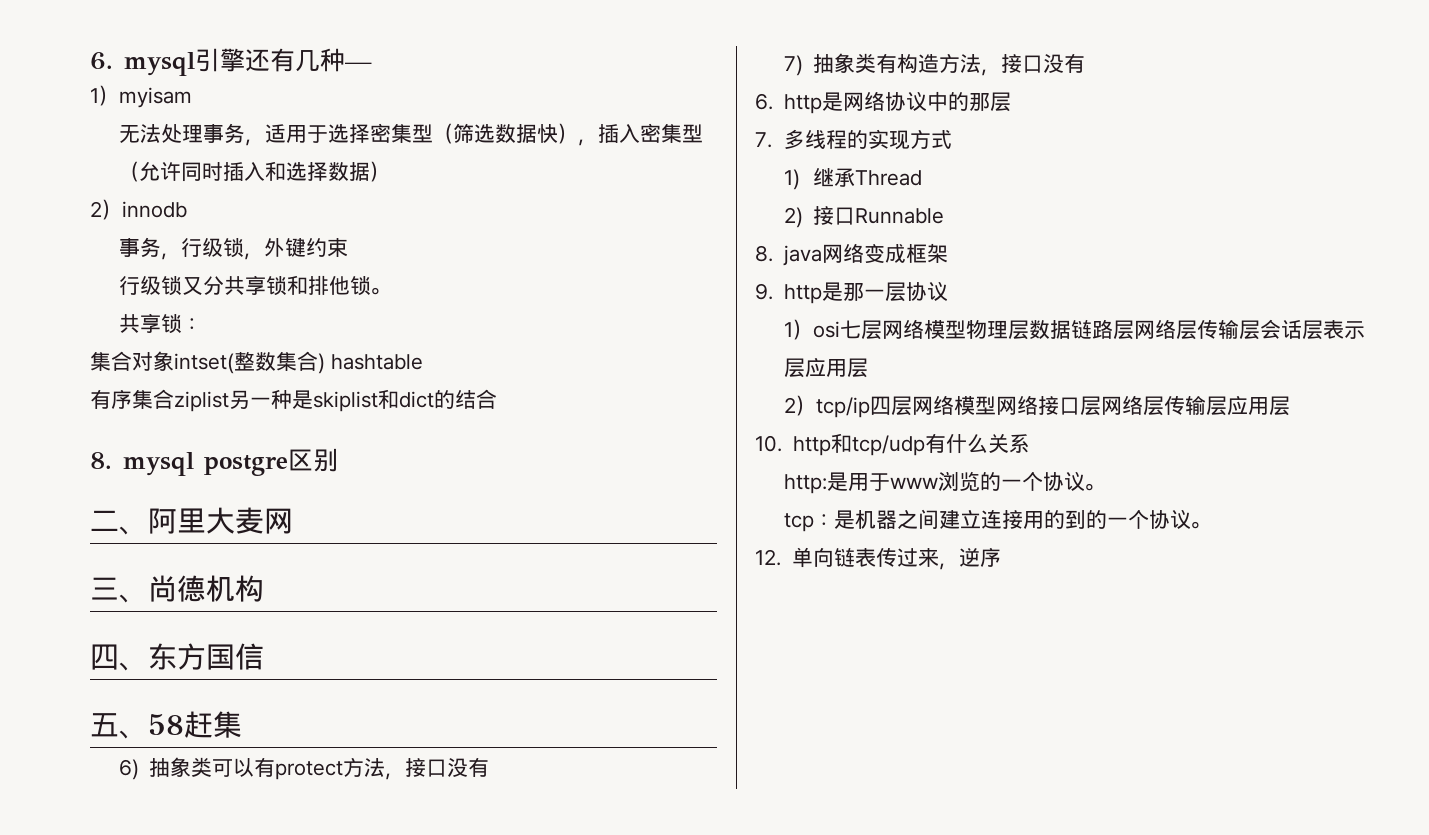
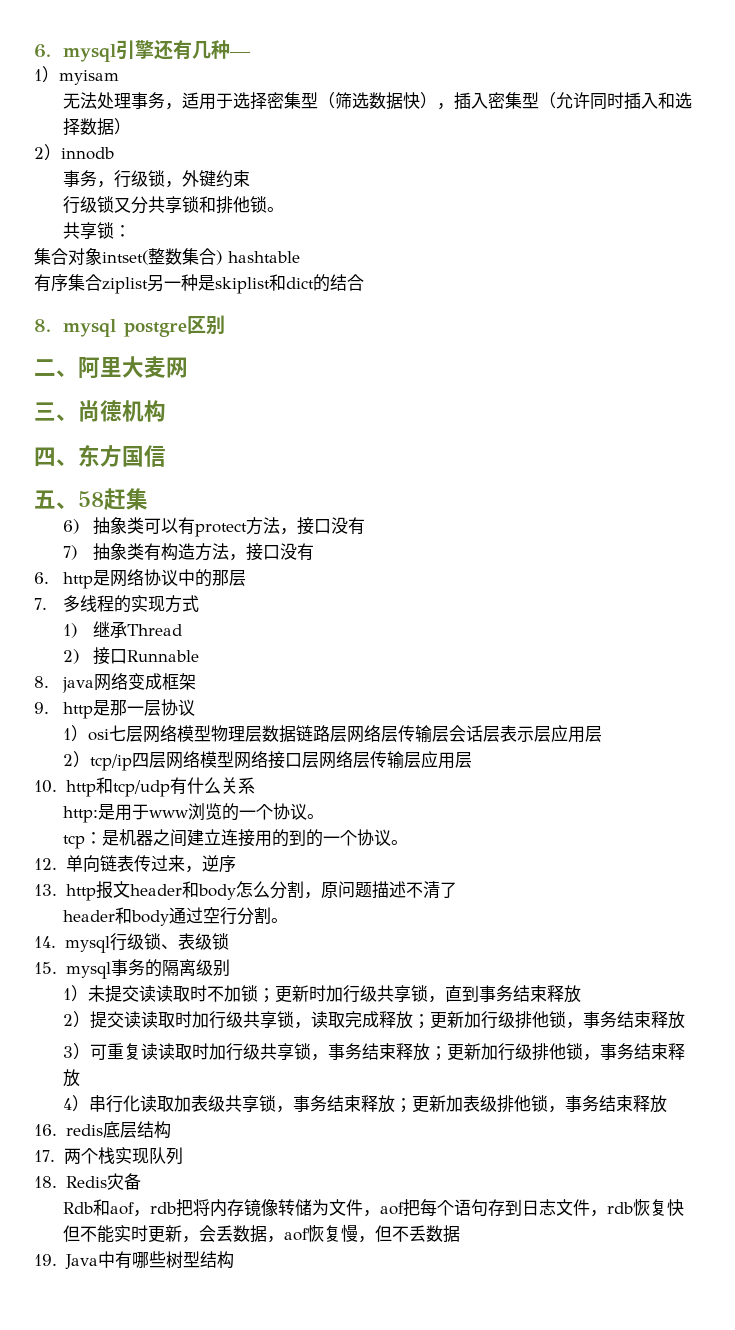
+ 13. http报文header和body怎么分割，原问题描述不清了
+ header和body通过空行分割。
+ 14. mysql行级锁、表级锁
+ 15. mysql事务的隔离级别
+ 1）未提交读读取时不加锁；更新时加行级共享锁，直到事务结束释放
+ 2）提交读读取时加行级共享锁，读取完成释放；更新加行级排他锁，事务结束释放
+ 3）可重复读读取时加行级共享锁，事务结束释放；更新加行级排他锁，事务结束释放
+ 4）串行化读取加表级共享锁，事务结束释放；更新加表级排他锁，事务结束释放
+ 16. redis底层结构
+ 17.两个栈实现队列
+ 18. Redis灾备
+ Rdb和aof，rdb把将内存镜像转储为文件，aof把每个语句存到日志文件，rdb恢复快但不能实时更新，会丢数据，aof恢复慢，但不丢数据
+ 19. Java中有哪些树型结构

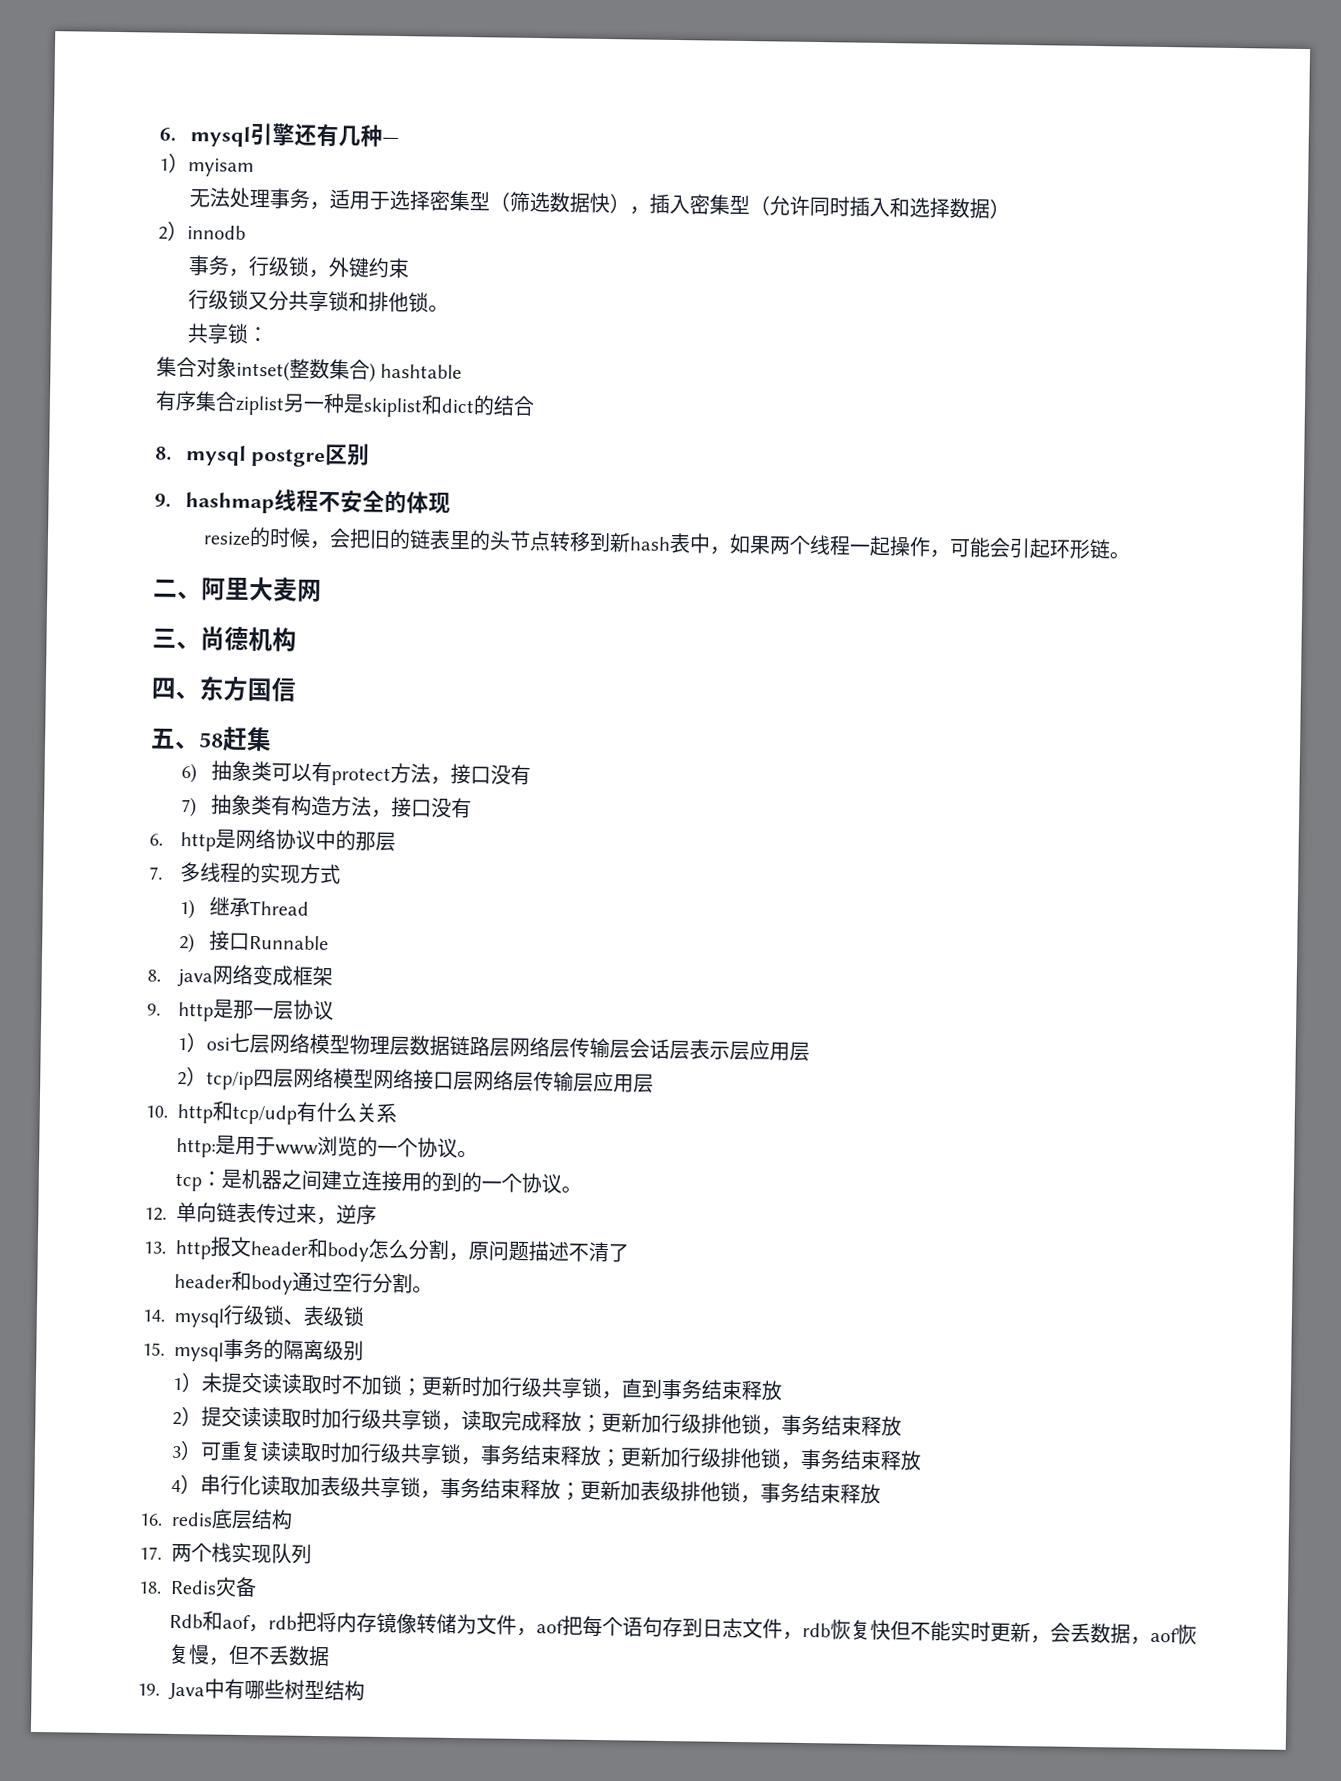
+ 9. hashmap线程不安全的体现
+ resize的时候，会把旧的链表里的头节点转移到新hash表中，如果两个线程一起操作，可能会引起环形链。

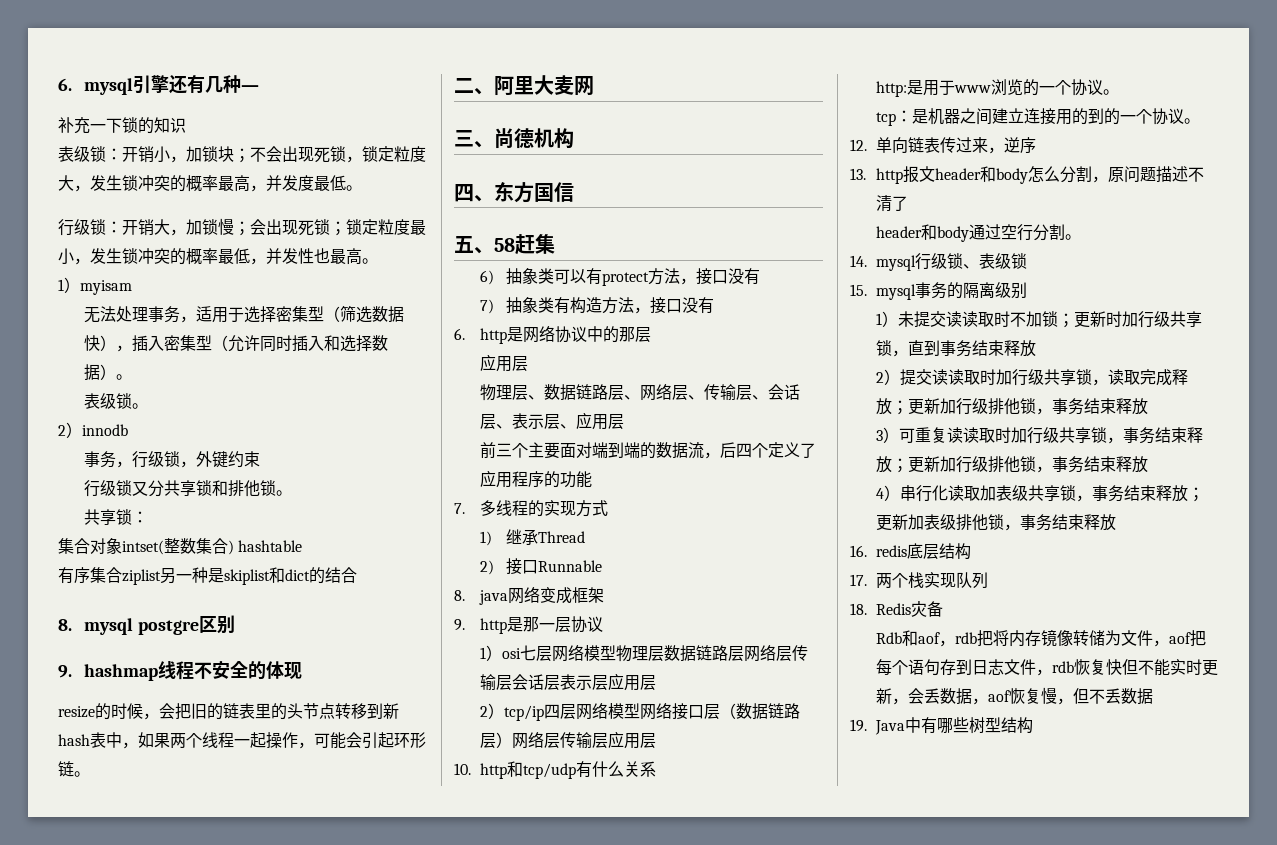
+ 补充一下锁的知识
+ 表级锁：开销小，加锁块；不会出现死锁，锁定粒度大，发生锁冲突的概率最高，并发度最低。
+ 行级锁：开销大，加锁慢；会出现死锁；锁定粒度最小，发生锁冲突的概率最低，并发性也最高。
- 无法处理事务，适用于选择密集型（筛选数据快），插入密集型（允许同时插入和选择数据）
+ 无法处理事务，适用于选择密集型（筛选数据快），插入密集型（允许同时插入和选择数据）。
+ 表级锁。
  6. http是网络协议中的那层
+ 应用层
+ 物理层、数据链路层、网络层、传输层、会话层、表示层、应用层
+ 前三个主要面对端到端的数据流，后四个定义了应用程序的功能
- 2）tcp/ip四层网络模型网络接口层网络层传输层应用层
+ 2）tcp/ip四层网络模型网络接口层（数据链路层）网络层传输层应用层

